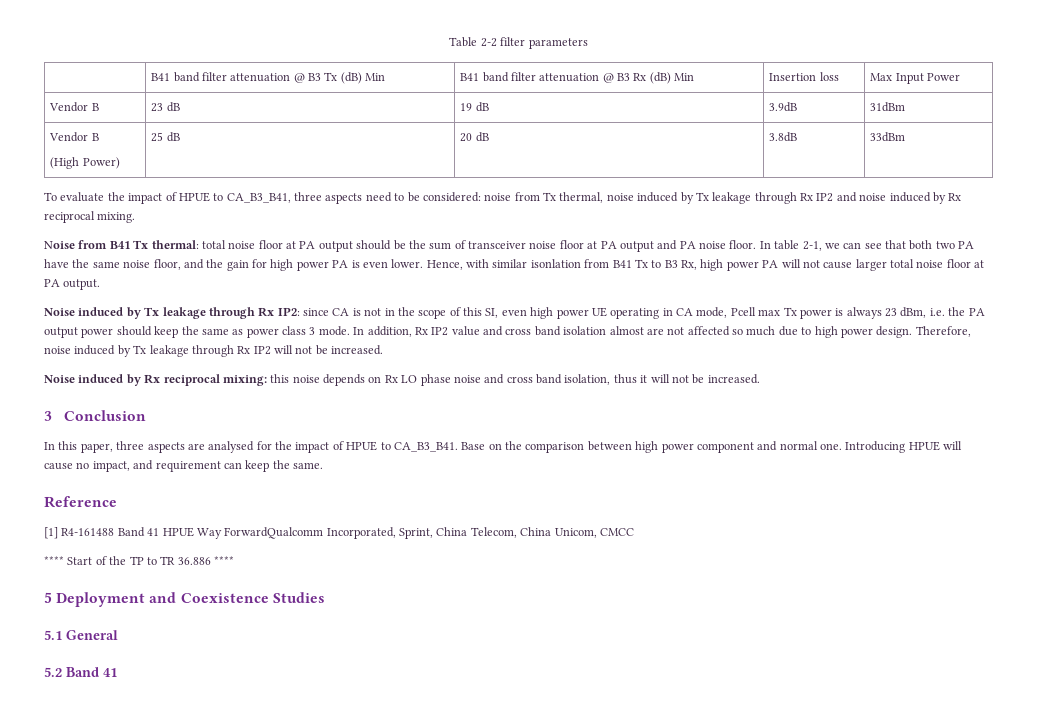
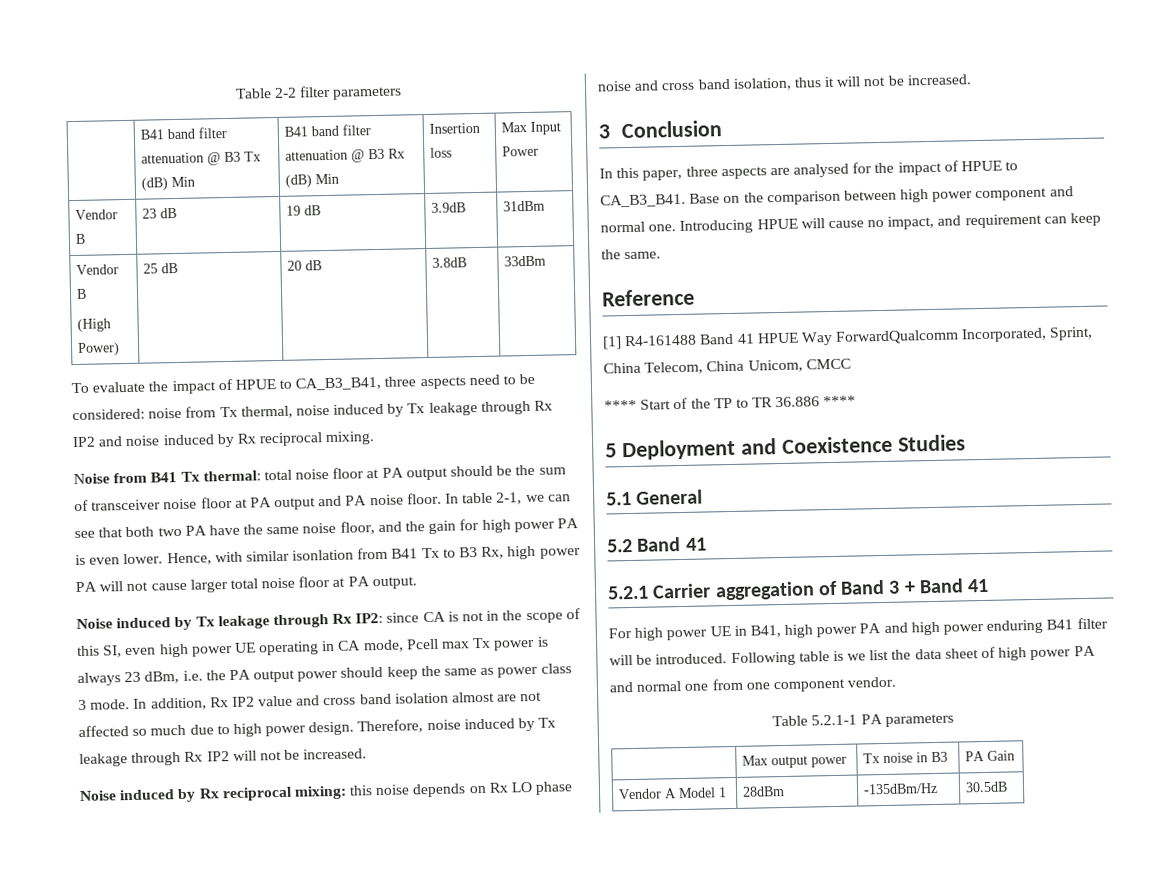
+ 5.2.1 Carrier aggregation of Band 3 + Band 41
+ For high power UE in B41, high power PA and high power enduring B41 filter will be introduced. Following table is we list the data sheet of high power PA and normal one from one component vendor.
+ Table 5.2.1-1 PA parameters
+ | Max output power | Tx noise in B3 | PA Gain
+ Vendor A Model 1 | 28dBm | -135dBm/Hz | 30.5dB

